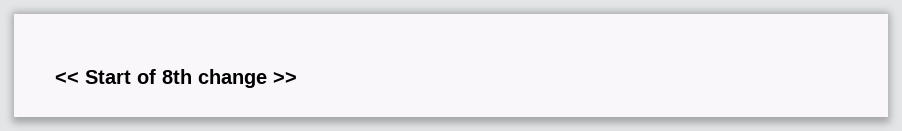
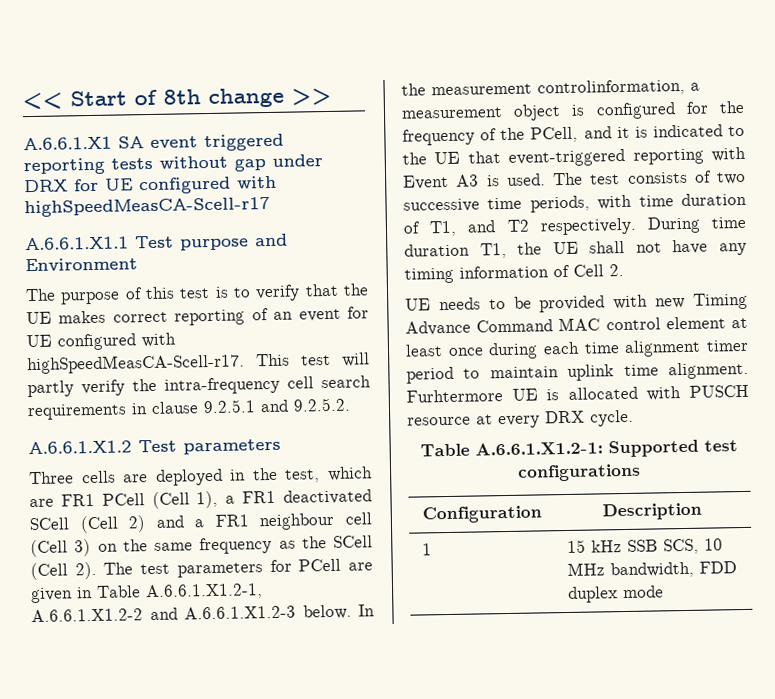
+ A.6.6.1.X1 SA event triggered reporting tests without gap under DRX for UE configured with highSpeedMeasCA-Scell-r17
+ A.6.6.1.X1.1 Test purpose and Environment
+ The purpose of this test is to verify that the UE makes correct reporting of an event for UE configured with highSpeedMeasCA-Scell-r17. This test will partly verify the intra-frequency cell search requirements in clause 9.2.5.1 and 9.2.5.2.
+ A.6.6.1.X1.2 Test parameters
+ Three cells are deployed in the test, which are FR1 PCell (Cell 1), a FR1 deactivated SCell (Cell 2) and a FR1 neighbour cell (Cell 3) on the same frequency as the SCell (Cell 2). The test parameters for PCell are given in Table A.6.6.1.X1.2-1, A.6.6.1.X1.2-2 and A.6.6.1.X1.2-3 below. In the measurement controlinformation, a measurement object is configured for the frequency of the PCell, and it is indicated to the UE that event-triggered reporting with Event A3 is used. The test consists of two successive time periods, with time duration of T1, and T2 respectively. During time duration T1, the UE shall not have any timing information of Cell 2.
+ UE needs to be provided with new Timing Advance Command MAC control element at least once during each time alignment timer period to maintain uplink time alignment. Furhtermore UE is allocated with PUSCH resource at every DRX cycle.
+ Table A.6.6.1.X1.2-1: Supported test configurations
+ Configuration | Description
+ 1 | 15 kHz SSB SCS, 10 MHz bandwidth, FDD duplex mode

